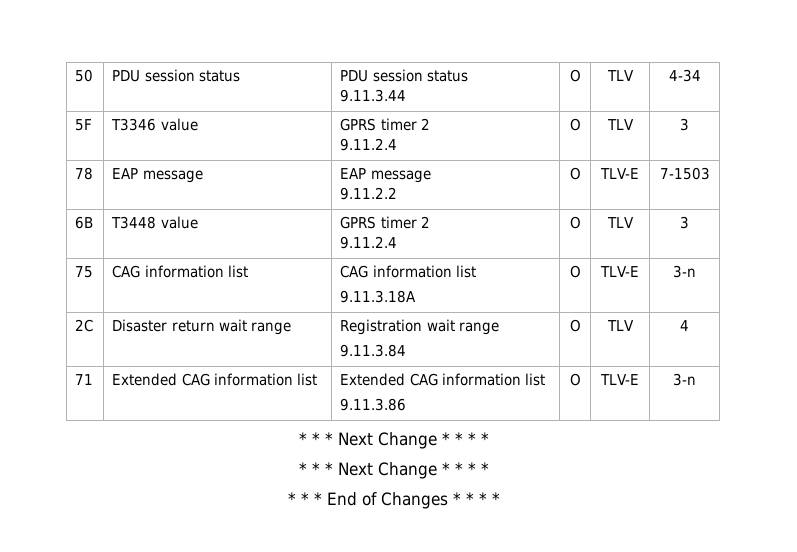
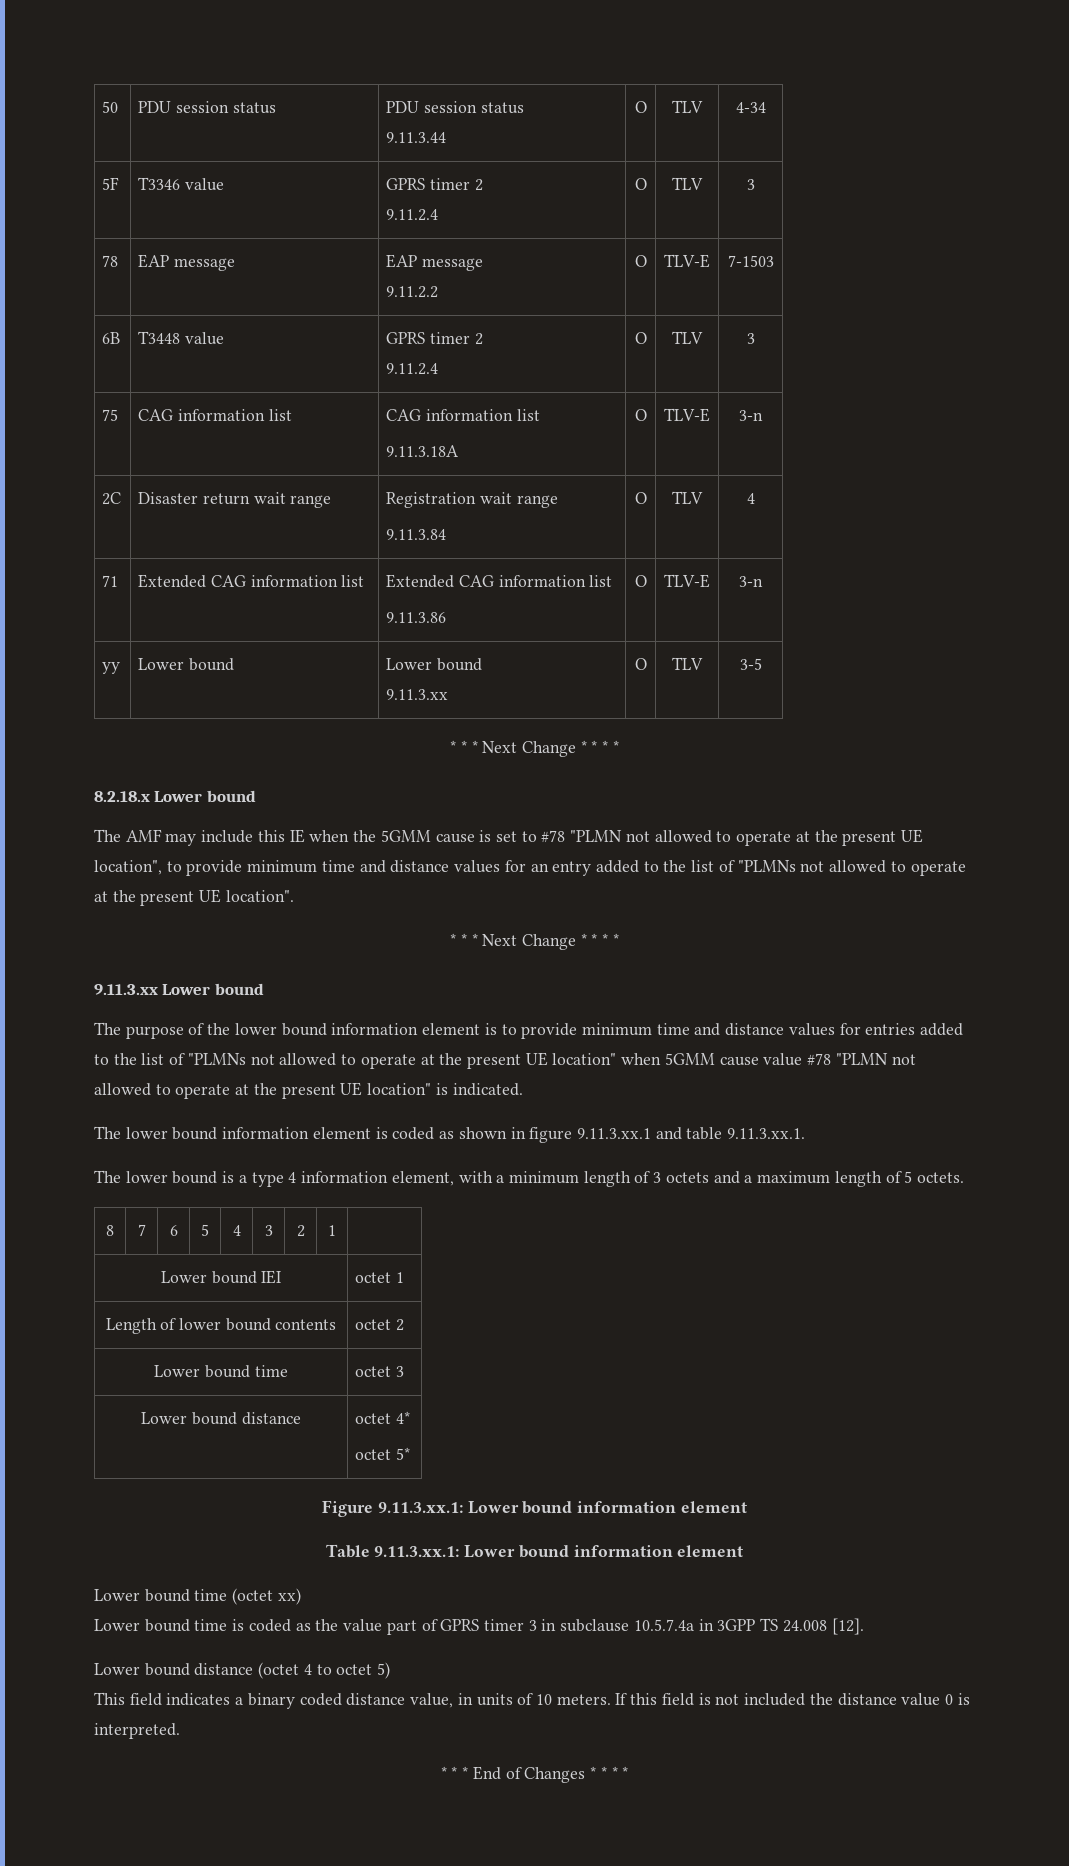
  71 | Extended CAG information list | Extended CAG information list
  9.11.3.86 | O | TLV-E | 3-n
+ yy | Lower bound | Lower bound
+ 9.11.3.xx | O | TLV | 3-5
  * * * Next Change * * * *
+ 8.2.18.x Lower bound
+ The AMF may include this IE when the 5GMM cause is set to #78 "PLMN not allowed to operate at the present UE location", to provide minimum time and distance values for an entry added to the list of "PLMNs not allowed to operate at the present UE location".
  * * * Next Change * * * *
+ 9.11.3.xx Lower bound
+ The purpose of the lower bound information element is to provide minimum time and distance values for entries added to the list of "PLMNs not allowed to operate at the present UE location" when 5GMM cause value #78 "PLMN not allowed to operate at the present UE location" is indicated.
+ The lower bound information element is coded as shown in figure 9.11.3.xx.1 and table 9.11.3.xx.1.
+ The lower bound is a type 4 information element, with a minimum length of 3 octets and a maximum length of 5 octets.
+ 8 | 7 | 6 | 5 | 4 | 3 | 2 | 1 |
+ Lower bound IEI | octet 1
+ Length of lower bound contents | octet 2
+ Lower bound time | octet 3
+ Lower bound distance | octet 4*
+ octet 5*
+ Figure 9.11.3.xx.1: Lower bound information element
+ Table 9.11.3.xx.1: Lower bound information element
+ Lower bound time (octet xx)
+ Lower bound time is coded as the value part of GPRS timer 3 in subclause 10.5.7.4a in 3GPP TS 24.008 [12].
+ Lower bound distance (octet 4 to octet 5)
+ This field indicates a binary coded distance value, in units of 10 meters. If this field is not included the distance value 0 is interpreted.

